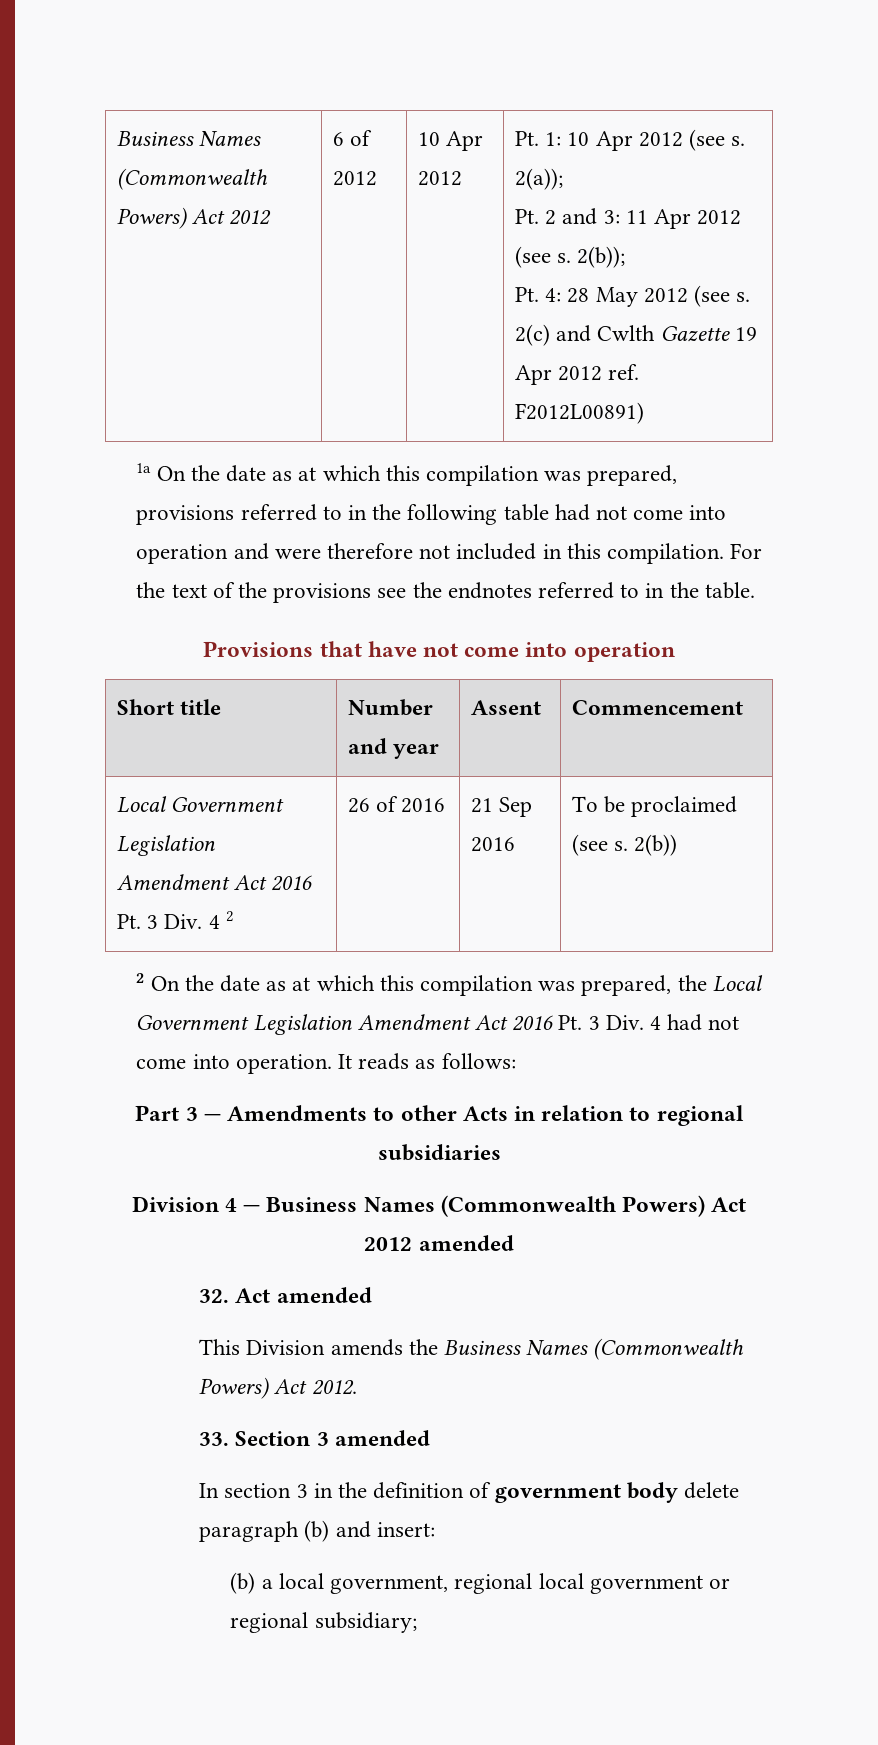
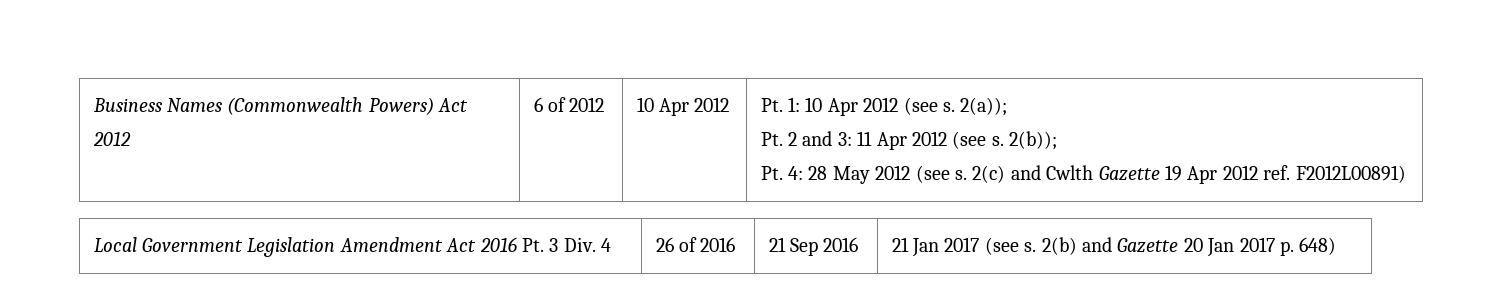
- 1a On the date as at which this compilation was prepared, provisions referred to in the following table had not come into operation and were therefore not included in this compilation. For the text of the provisions see the endnotes referred to in the table.
- Provisions that have not come into operation
- Short title | Number and year | Assent | Commencement
- Local Government Legislation Amendment Act 2016 Pt. 3 Div. 4 2 | 26 of 2016 | 21 Sep 2016 | To be proclaimed (see s. 2(b))
- 2 On the date as at which this compilation was prepared, the Local Government Legislation Amendment Act 2016 Pt. 3 Div. 4 had not come into operation. It reads as follows:
- Part 3 — Amendments to other Acts in relation to regional subsidiaries
- Division 4 — Business Names (Commonwealth Powers) Act 2012 amended
- 32. Act amended
- This Division amends the Business Names (Commonwealth Powers) Act 2012.
- 33. Section 3 amended
- In section 3 in the definition of government body delete paragraph (b) and insert:
- (b) a local government, regional local government or regional subsidiary;
+ Local Government Legislation Amendment Act 2016 Pt. 3 Div. 4 | 26 of 2016 | 21 Sep 2016 | 21 Jan 2017 (see s. 2(b) and Gazette 20 Jan 2017 p. 648)

